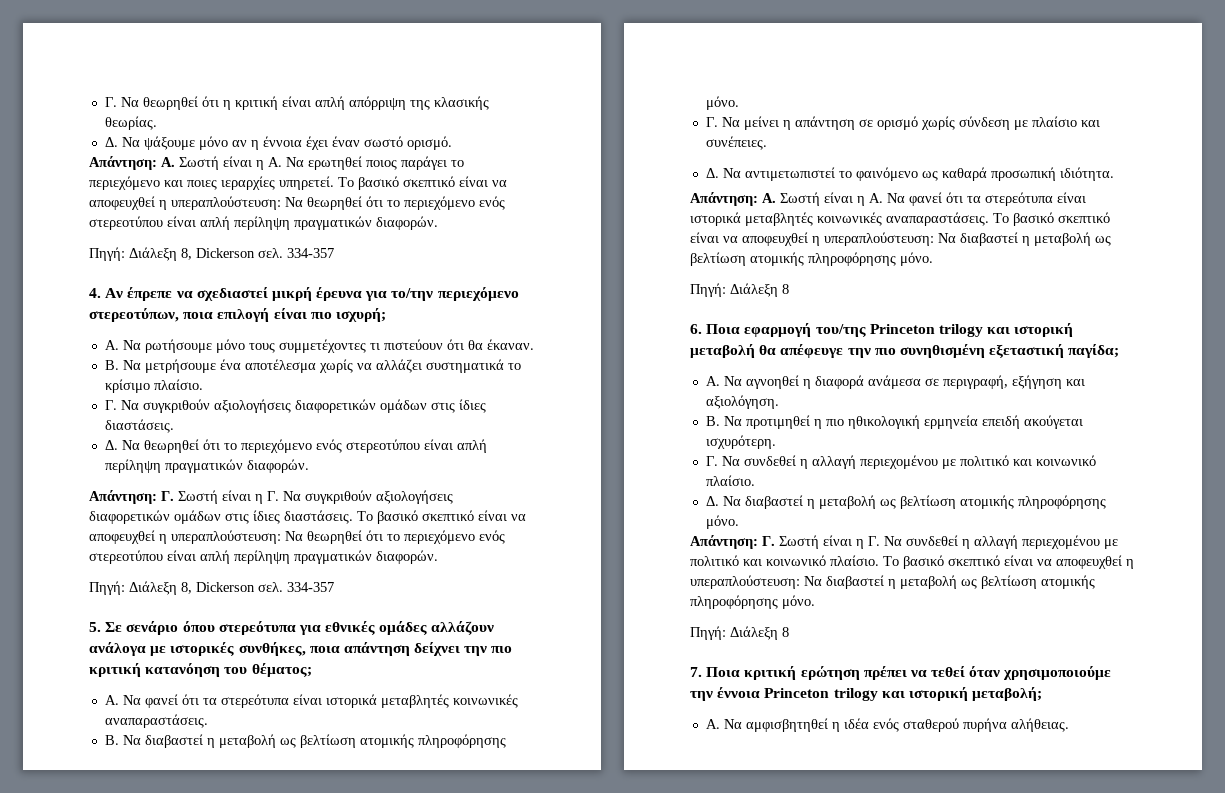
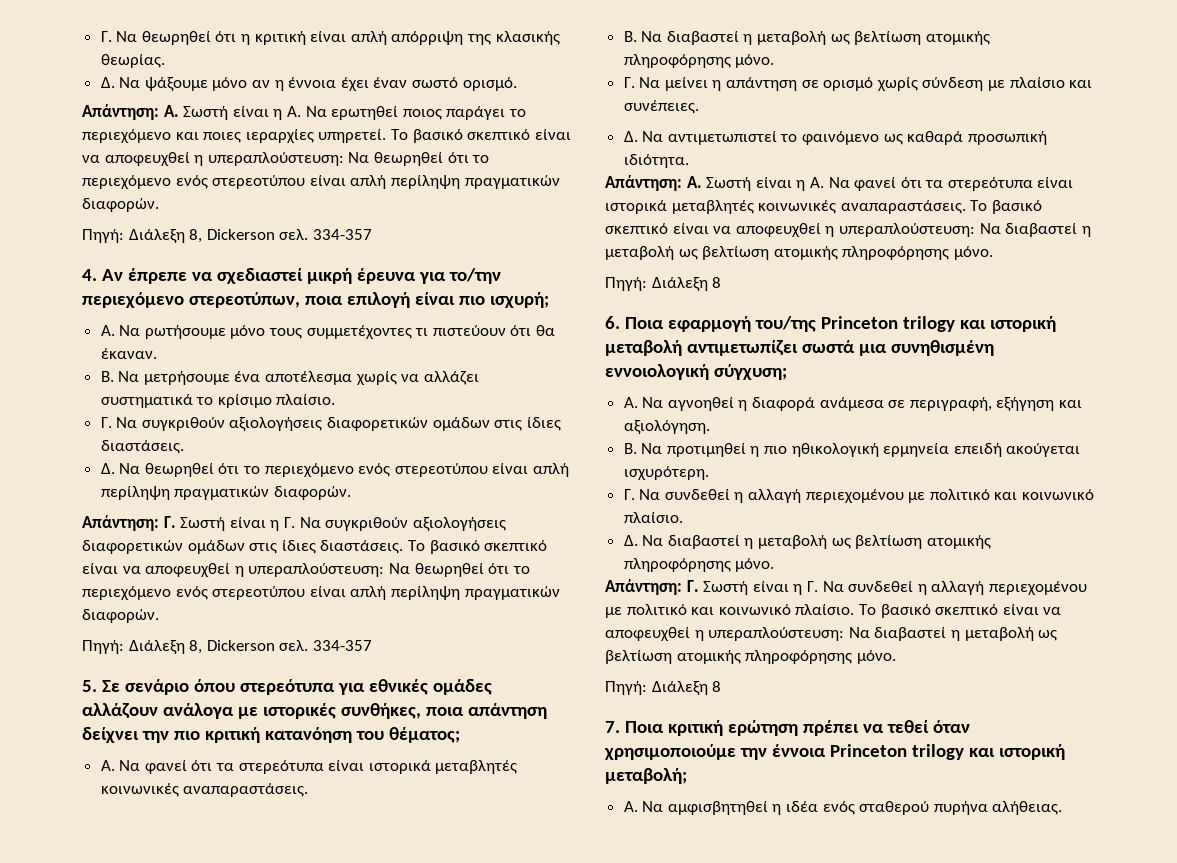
- 6. Ποια εφαρμογή του/της Princeton trilogy και ιστορική μεταβολή θα απέφευγε την πιο συνηθισμένη εξεταστική παγίδα;
+ 6. Ποια εφαρμογή του/της Princeton trilogy και ιστορική μεταβολή αντιμετωπίζει σωστά μια συνηθισμένη εννοιολογική σύγχυση;

